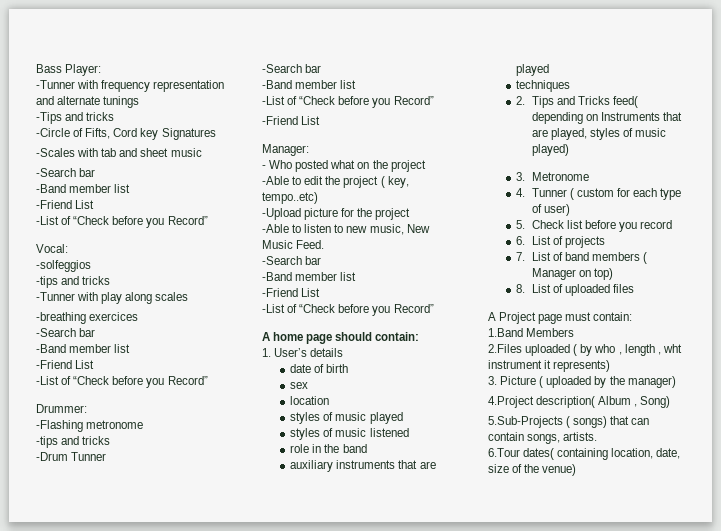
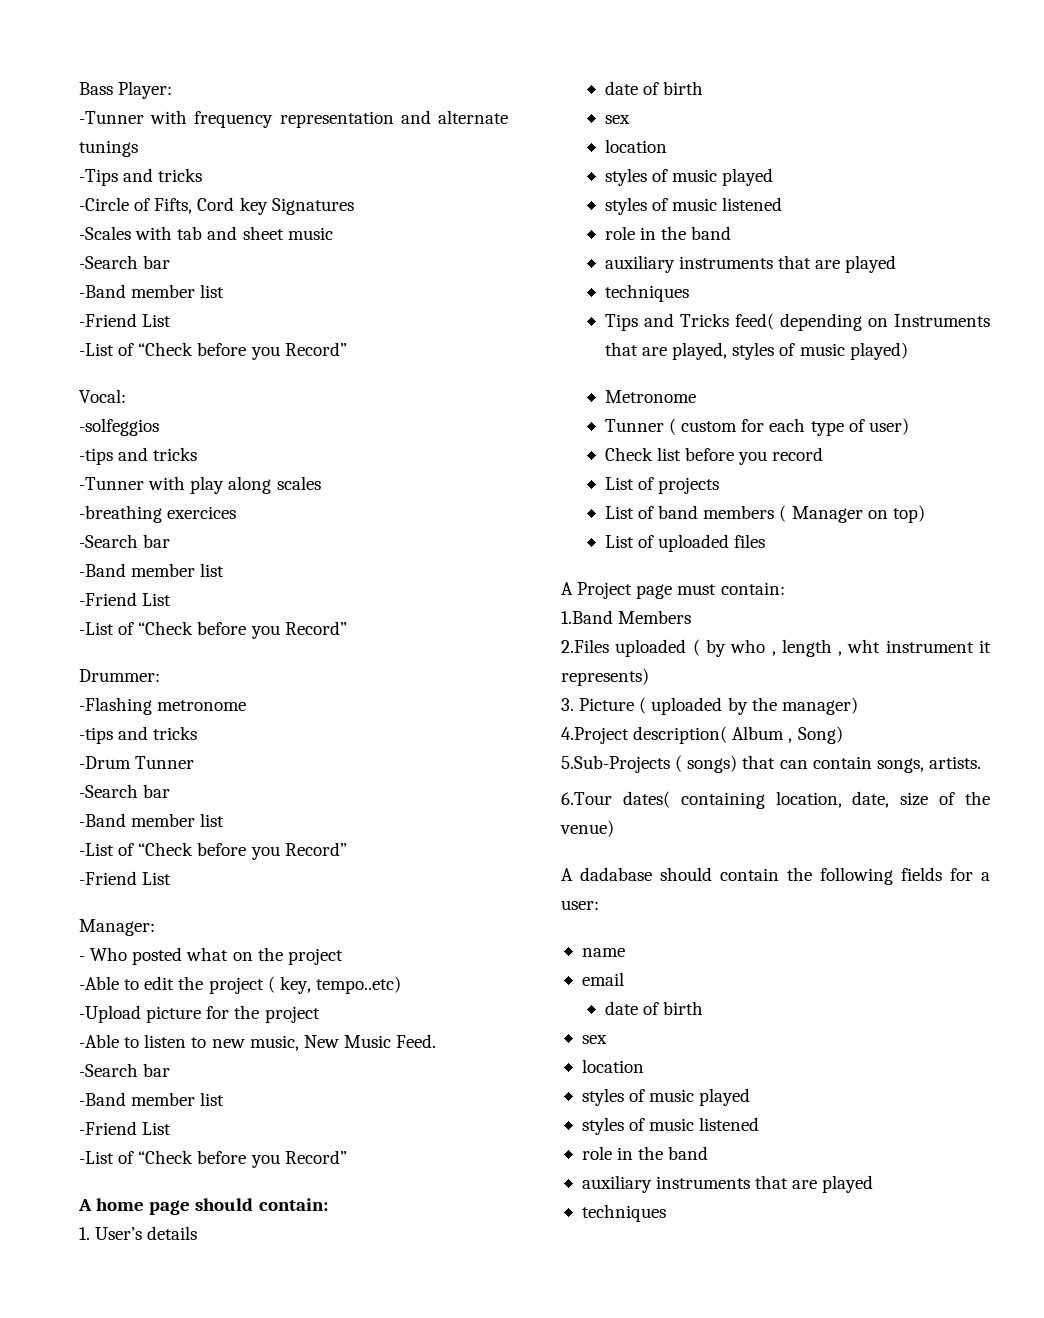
- 2. Tips and Tricks feed( depending on Instruments that are played, styles of music played)
+ Tips and Tricks feed( depending on Instruments that are played, styles of music played)
- 3. Metronome
+ Metronome
- 4. Tunner ( custom for each type of user)
+ Tunner ( custom for each type of user)
- 5. Check list before you record
+ Check list before you record
- 6. List of projects
+ List of projects
- 7. List of band members ( Manager on top)
+ List of band members ( Manager on top)
- 8. List of uploaded files
+ List of uploaded files
+ A dadabase should contain the following fields for a user:
+ name
+ email
+ date of birth
+ sex
+ location
+ styles of music played
+ styles of music listened
+ role in the band
+ auxiliary instruments that are played
+ techniques

